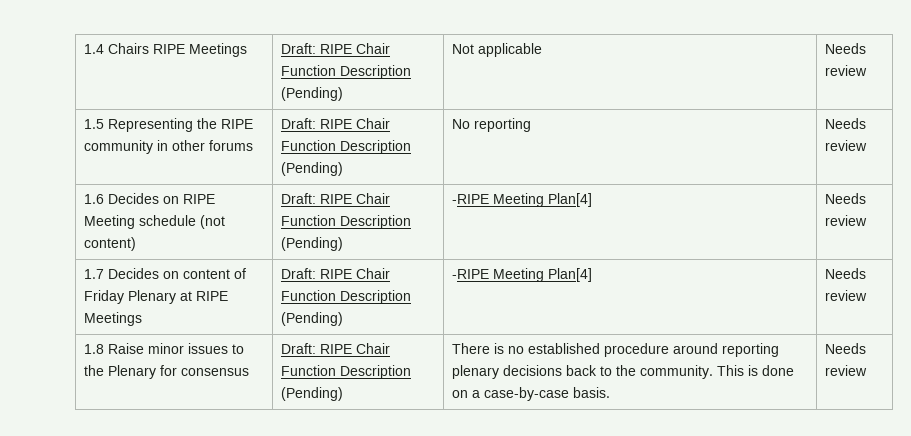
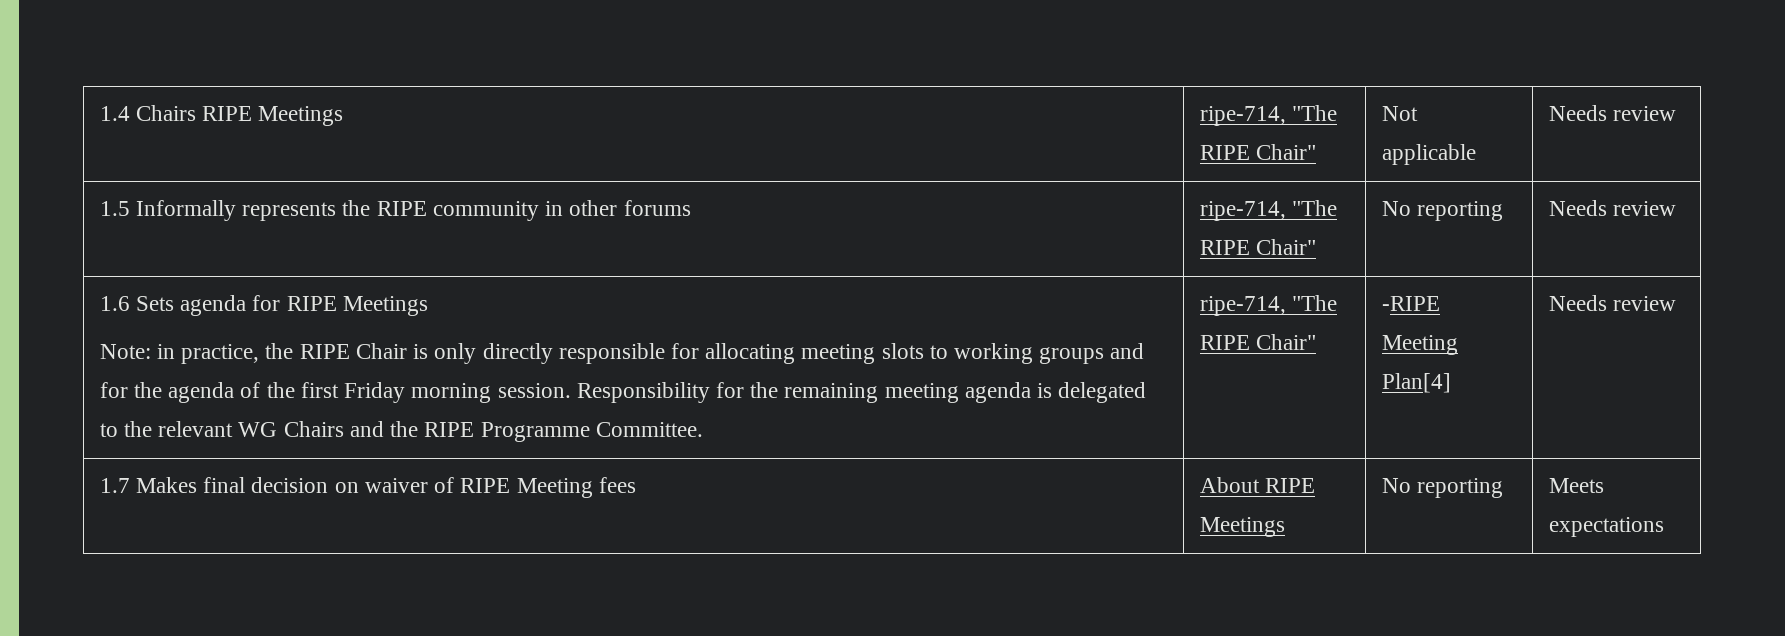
- 1.4 Chairs RIPE Meetings | Draft: RIPE Chair Function Description (Pending) | Not applicable | Needs review
+ 1.4 Chairs RIPE Meetings | ripe-714, "The RIPE Chair" | Not applicable | Needs review
- 1.5 Representing the RIPE community in other forums | Draft: RIPE Chair Function Description (Pending) | No reporting | Needs review
+ 1.5 Informally represents the RIPE community in other forums | ripe-714, "The RIPE Chair" | No reporting | Needs review
- 1.6 Decides on RIPE Meeting schedule (not content) | Draft: RIPE Chair Function Description (Pending)
+ 1.6 Sets agenda for RIPE Meetings
+ Note: in practice, the RIPE Chair is only directly responsible for allocating meeting slots to working groups and for the agenda of the first Friday morning session. Responsibility for the remaining meeting agenda is delegated to the relevant WG Chairs and the RIPE Programme Committee. | ripe-714, "The RIPE Chair"
- 1.7 Decides on content of Friday Plenary at RIPE Meetings | Draft: RIPE Chair Function Description (Pending) | -RIPE Meeting Plan[4] | Needs review
- 1.8 Raise minor issues to the Plenary for consensus | Draft: RIPE Chair Function Description (Pending) | There is no established procedure around reporting plenary decisions back to the community. This is done on a case-by-case basis. | Needs review
+ 1.7 Makes final decision on waiver of RIPE Meeting fees | About RIPE Meetings | No reporting | Meets expectations

